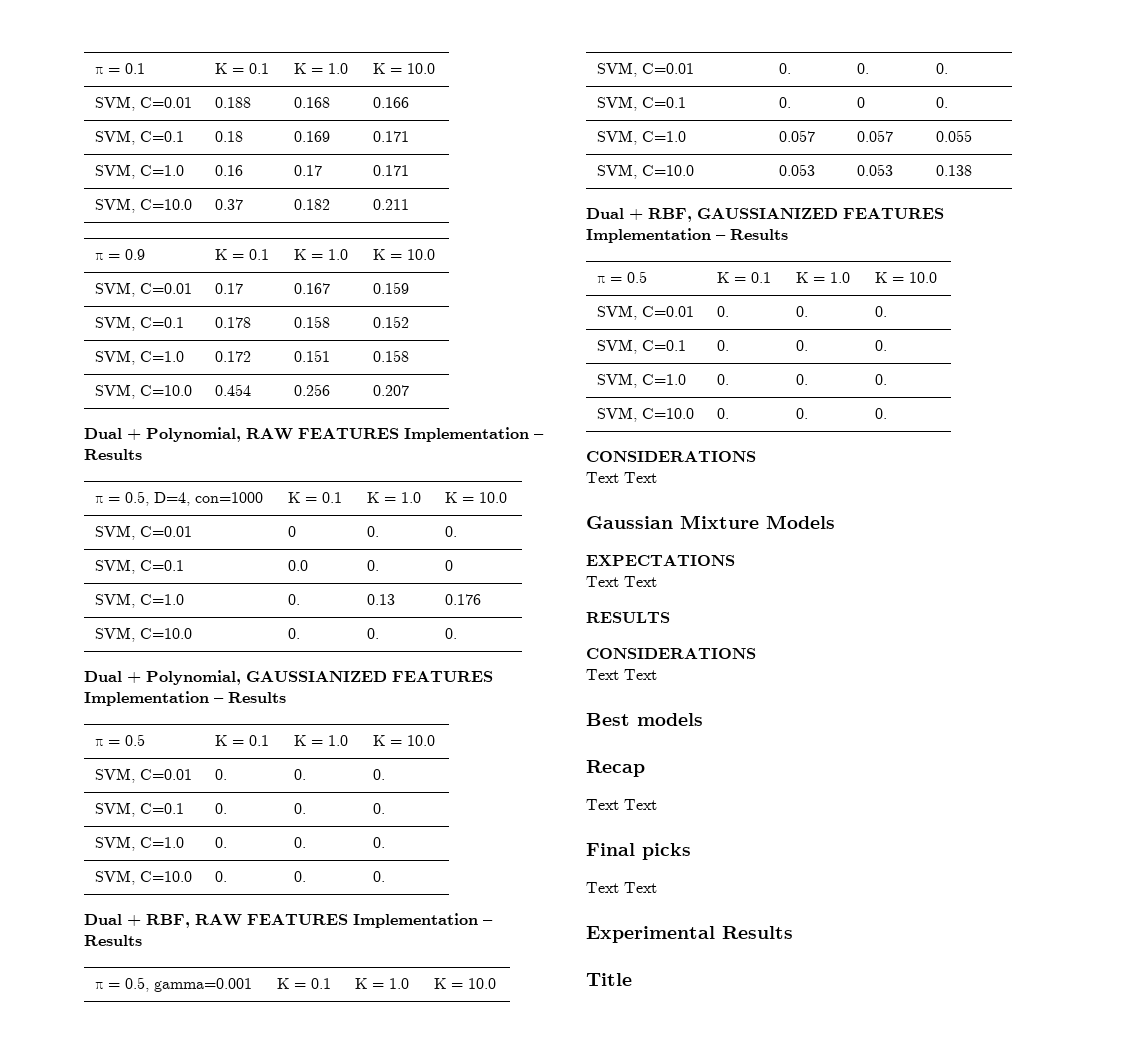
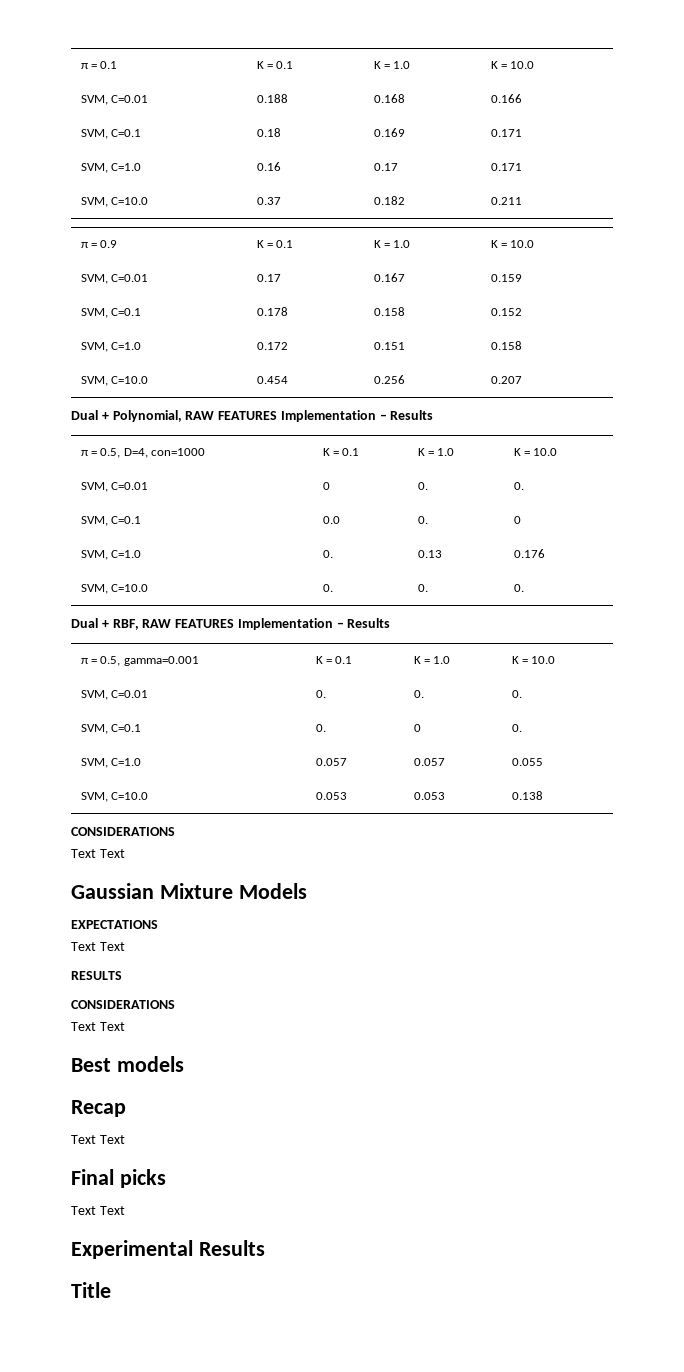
- Dual + Polynomial, GAUSSIANIZED FEATURES Implementation – Results
- π = 0.5 | K = 0.1 | K = 1.0 | K = 10.0
- SVM, C=0.01 | 0. | 0. | 0.
- SVM, C=0.1 | 0. | 0. | 0.
- SVM, C=1.0 | 0. | 0. | 0.
- SVM, C=10.0 | 0. | 0. | 0.
- Dual + RBF, GAUSSIANIZED FEATURES Implementation – Results
- π = 0.5 | K = 0.1 | K = 1.0 | K = 10.0
- SVM, C=0.01 | 0. | 0. | 0.
- SVM, C=0.1 | 0. | 0. | 0.
- SVM, C=1.0 | 0. | 0. | 0.
- SVM, C=10.0 | 0. | 0. | 0.

